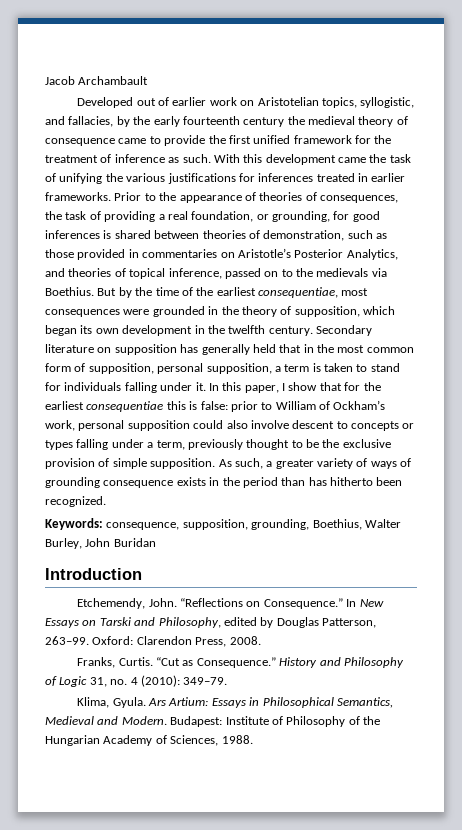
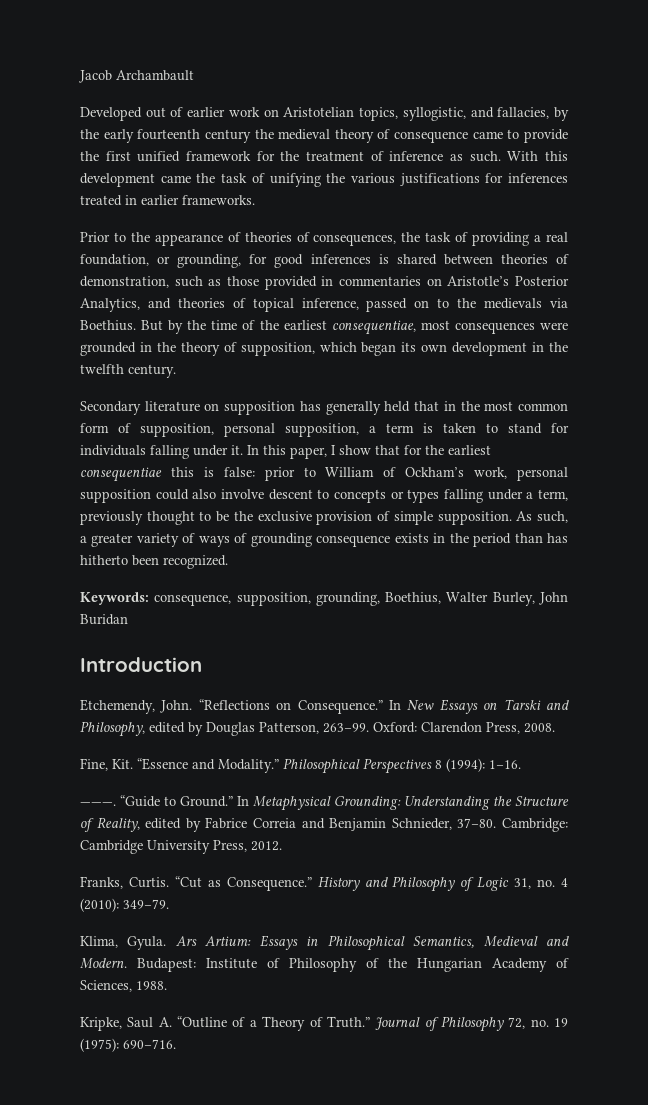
- With this development came the task of unifying the various justifications for inferences treated in earlier frameworks. Prior to the appearance of theories of consequences, the task of providing a real foundation, or grounding, for good inferences is shared between theories of demonstration, such as those provided in commentaries on Aristotle’s Posterior Analytics, and theories of topical inference, passed on to the medievals via Boethius.
+ With this development came the task of unifying the various justifications for inferences treated in earlier frameworks.
+ Prior to the appearance of theories of consequences, the task of providing a real foundation, or grounding, for good inferences is shared between theories of demonstration, such as those provided in commentaries on Aristotle’s Posterior Analytics, and theories of topical inference, passed on to the medievals via Boethius.
- But by the time of the earliest consequentiae, most consequences were grounded in the theory of supposition, which began its own development in the twelfth century. Secondary literature on supposition has generally held that in the most common form of supposition, personal supposition, a term is taken to stand for individuals falling under it.
+ But by the time of the earliest consequentiae, most consequences were grounded in the theory of supposition, which began its own development in the twelfth century.
+ Secondary literature on supposition has generally held that in the most common form of supposition, personal supposition, a term is taken to stand for individuals falling under it.
+ Fine, Kit. “Essence and Modality.” Philosophical Perspectives 8 (1994): 1–16.
+ ———. “Guide to Ground.” In Metaphysical Grounding: Understanding the Structure of Reality, edited by Fabrice Correia and Benjamin Schnieder, 37–80. Cambridge: Cambridge University Press, 2012.
+ Kripke, Saul A. “Outline of a Theory of Truth.” Journal of Philosophy 72, no. 19 (1975): 690–716.

